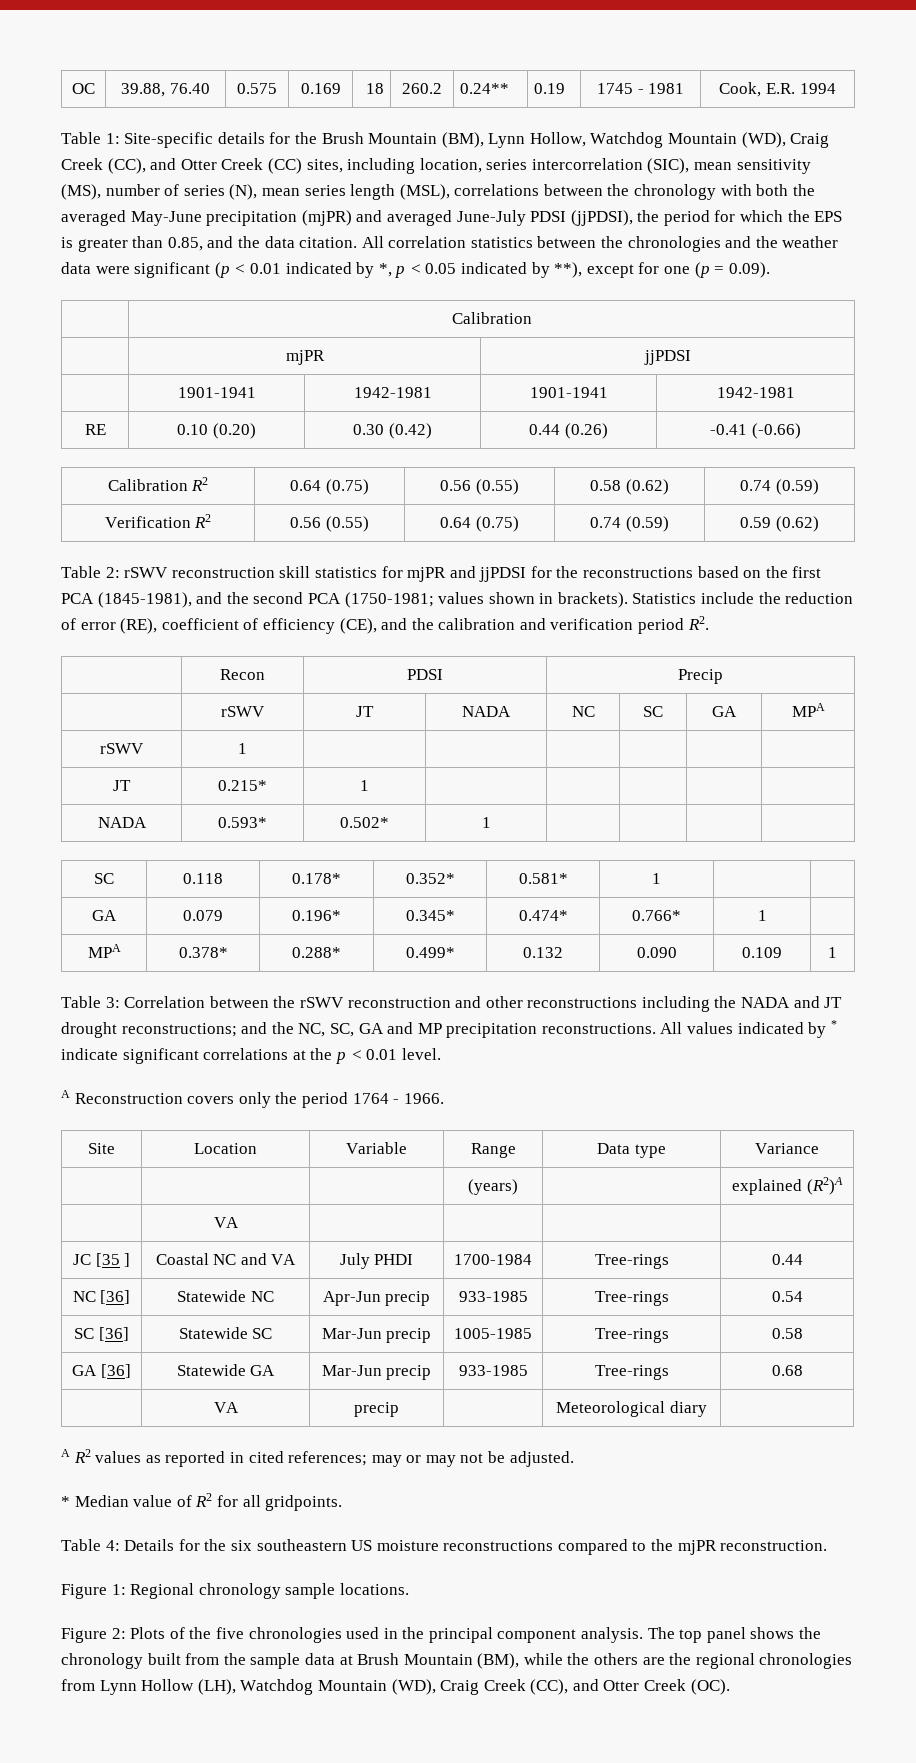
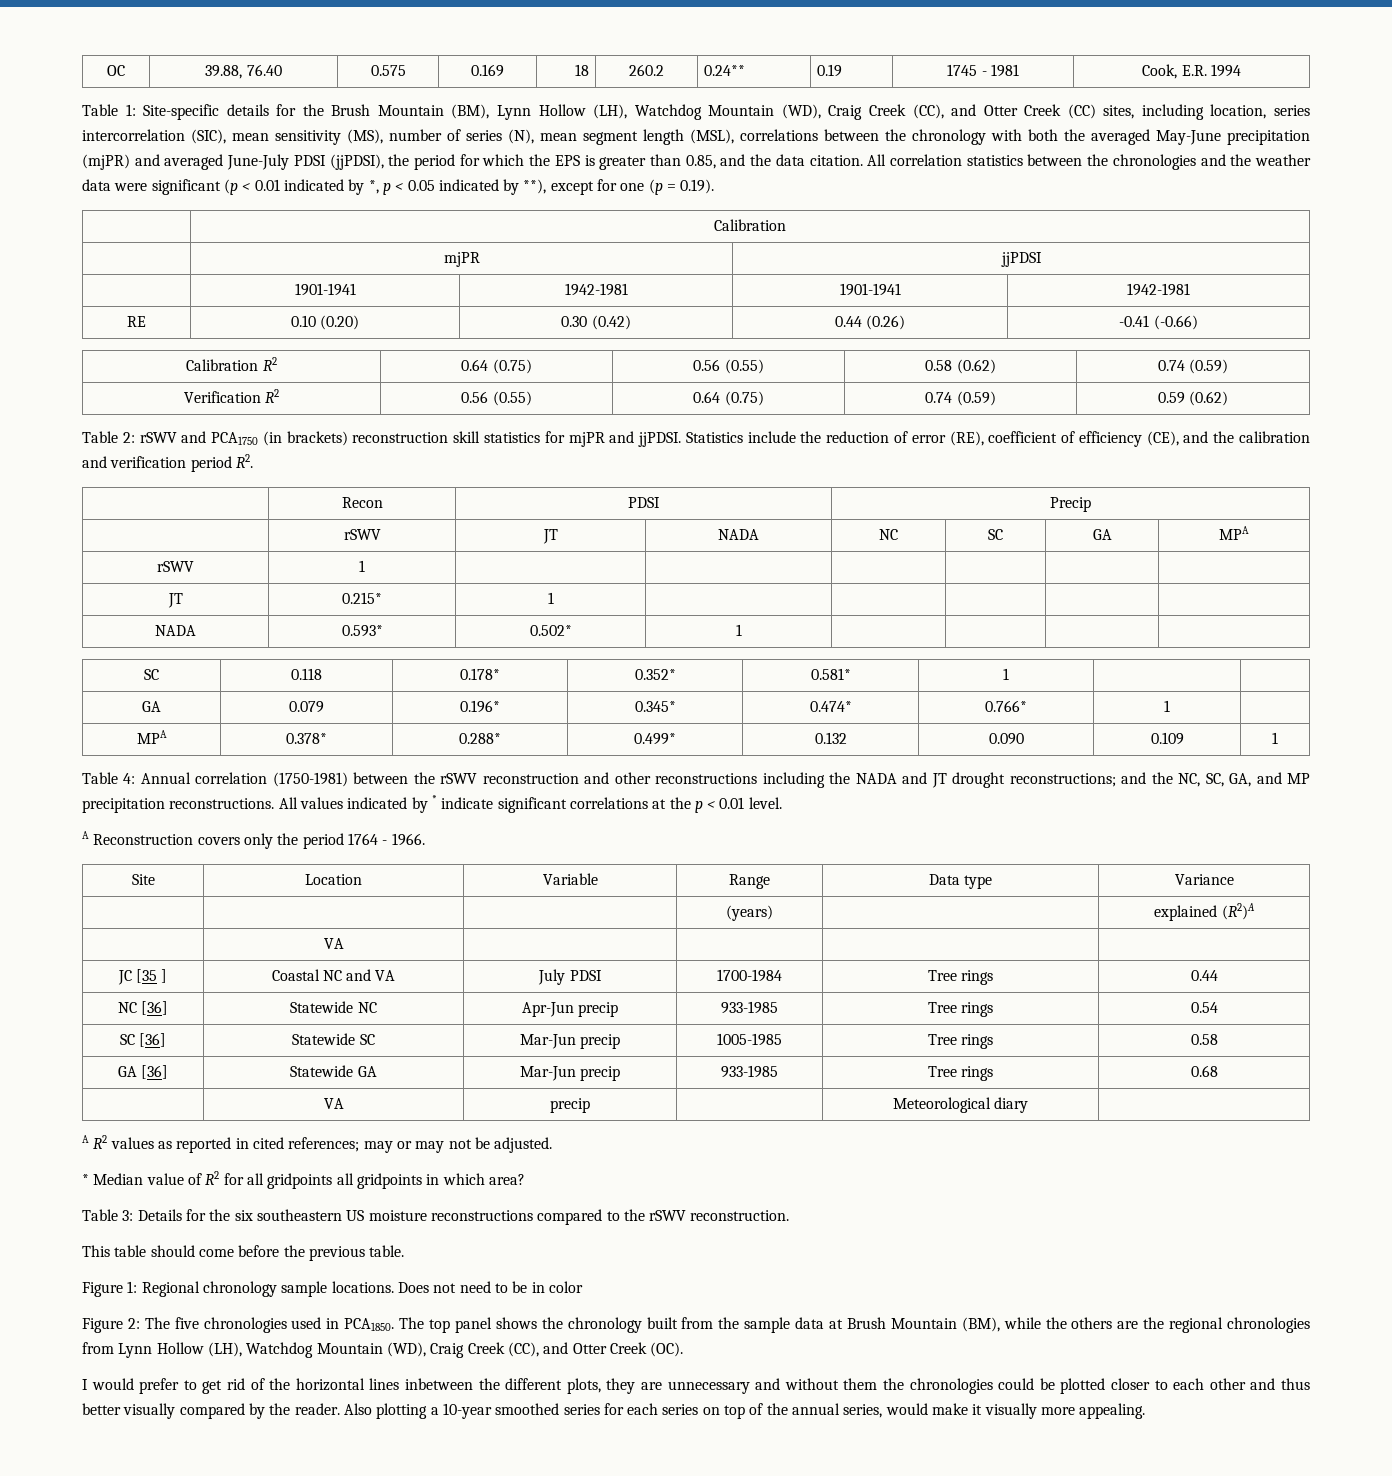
- Site-specific details for the Brush Mountain (BM), Lynn Hollow, Watchdog Mountain (WD), Craig Creek (CC), and Otter Creek (CC) sites, including location, series intercorrelation (SIC), mean sensitivity (MS), number of series (N), mean series length (MSL), correlations between the chronology with both the averaged May-June precipitation (mjPR) and averaged June-July PDSI (jjPDSI), the period for which the EPS is greater than 0.85, and the data citation.
+ Site-specific details for the Brush Mountain (BM), Lynn Hollow (LH), Watchdog Mountain (WD), Craig Creek (CC), and Otter Creek (CC) sites, including location, series intercorrelation (SIC), mean sensitivity (MS), number of series (N), mean segment length (MSL), correlations between the chronology with both the averaged May-June precipitation (mjPR) and averaged June-July PDSI (jjPDSI), the period for which the EPS is greater than 0.85, and the data citation.
- All correlation statistics between the chronologies and the weather data were significant (p < 0.01 indicated by *, p < 0.05 indicated by **), except for one (p = 0.09).
+ All correlation statistics between the chronologies and the weather data were significant (p < 0.01 indicated by *, p < 0.05 indicated by **), except for one (p = 0.19).
- Table 2: rSWV reconstruction skill statistics for mjPR and jjPDSI for the reconstructions based on the first PCA (1845-1981), and the second PCA (1750-1981; values shown in brackets).
+ Table 2: rSWV and PCA1750 (in brackets) reconstruction skill statistics for mjPR and jjPDSI.
- Table 3: Correlation between the rSWV reconstruction and other reconstructions including the NADA and JT drought reconstructions; and the NC, SC, GA and MP precipitation reconstructions.
+ Table 4: Annual correlation (1750-1981) between the rSWV reconstruction and other reconstructions including the NADA and JT drought reconstructions; and the NC, SC, GA, and MP precipitation reconstructions.
- JC [35 ] | Coastal NC and VA | July PHDI | 1700-1984 | Tree-rings | 0.44
+ JC [35 ] | Coastal NC and VA | July PDSI | 1700-1984 | Tree rings | 0.44
- NC [36] | Statewide NC | Apr-Jun precip | 933-1985 | Tree-rings | 0.54
+ NC [36] | Statewide NC | Apr-Jun precip | 933-1985 | Tree rings | 0.54
- SC [36] | Statewide SC | Mar-Jun precip | 1005-1985 | Tree-rings | 0.58
+ SC [36] | Statewide SC | Mar-Jun precip | 1005-1985 | Tree rings | 0.58
- GA [36] | Statewide GA | Mar-Jun precip | 933-1985 | Tree-rings | 0.68
+ GA [36] | Statewide GA | Mar-Jun precip | 933-1985 | Tree rings | 0.68
- * Median value of R2 for all gridpoints.
- Table 4: Details for the six southeastern US moisture reconstructions compared to the mjPR reconstruction.
+ * Median value of R2 for all gridpoints all gridpoints in which area?
+ Table 3: Details for the six southeastern US moisture reconstructions compared to the rSWV reconstruction.
+ This table should come before the previous table.
+ Does not need to be in color
- Figure 2: Plots of the five chronologies used in the principal component analysis.
+ Figure 2: The five chronologies used in PCA1850.
+ I would prefer to get rid of the horizontal lines inbetween the different plots, they are unnecessary and without them the chronologies could be plotted closer to each other and thus better visually compared by the reader. Also plotting a 10-year smoothed series for each series on top of the annual series, would make it visually more appealing.

